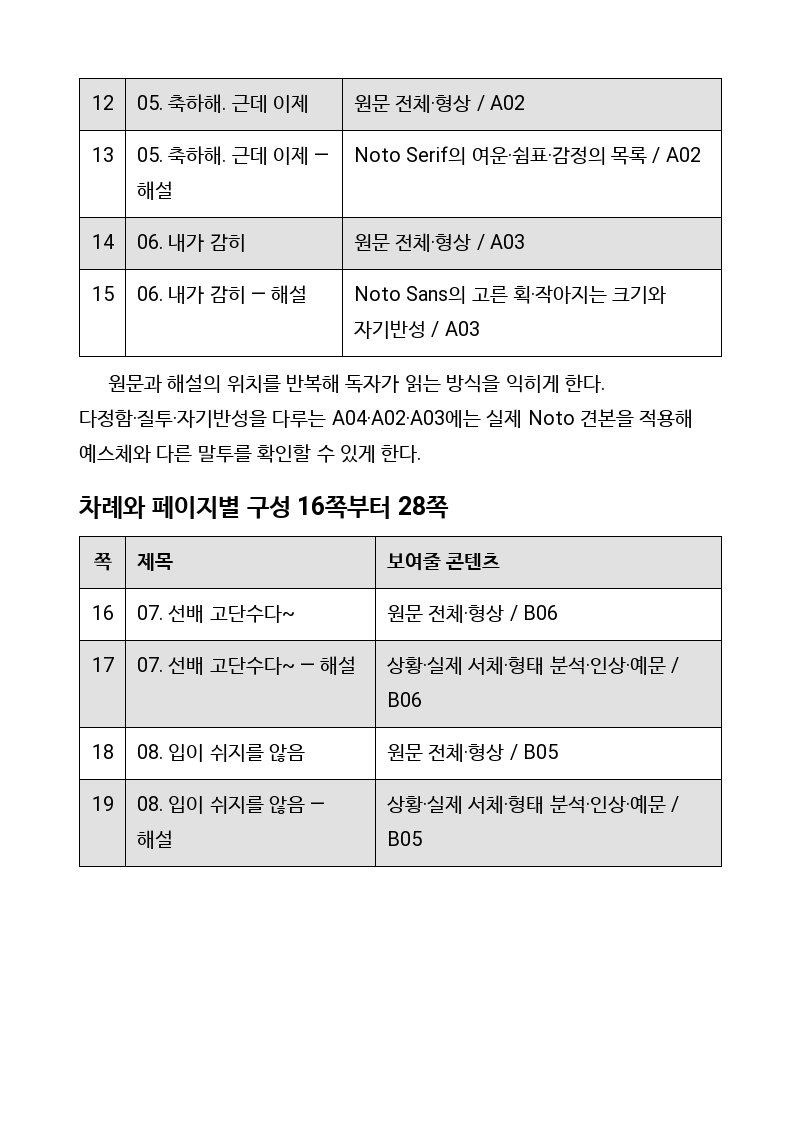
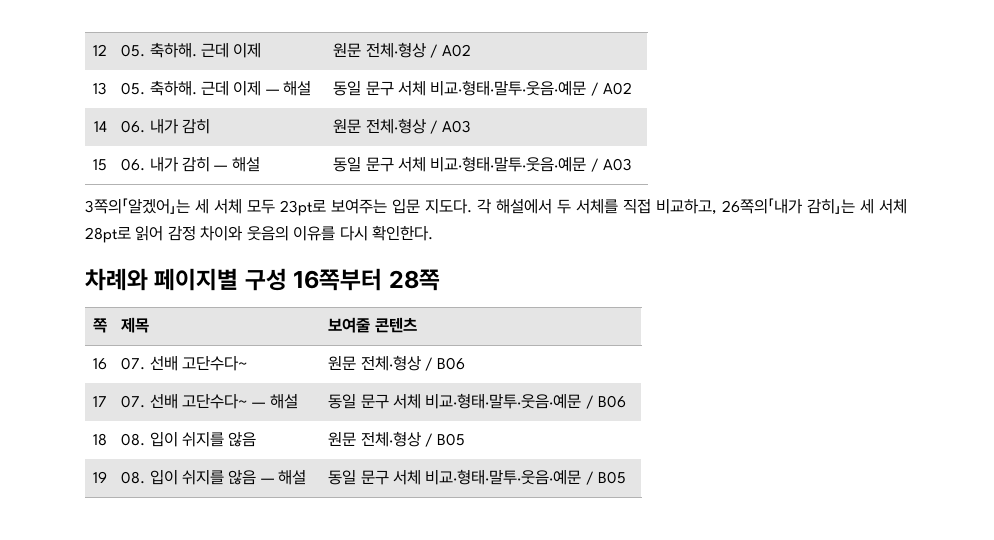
- 13 | 05. 축하해. 근데 이제 — 해설 | Noto Serif의 여운·쉼표·감정의 목록 / A02
+ 13 | 05. 축하해. 근데 이제 — 해설 | 동일 문구 서체 비교·형태·말투·웃음·예문 / A02
- 15 | 06. 내가 감히 — 해설 | Noto Sans의 고른 획·작아지는 크기와 자기반성 / A03
- 원문과 해설의 위치를 반복해 독자가 읽는 방식을 익히게 한다. 다정함·질투·자기반성을 다루는 A04·A02·A03에는 실제 Noto 견본을 적용해 예스체와 다른 말투를 확인할 수 있게 한다.
+ 15 | 06. 내가 감히 — 해설 | 동일 문구 서체 비교·형태·말투·웃음·예문 / A03
+ 3쪽의「알겠어」는 세 서체 모두 23pt로 보여주는 입문 지도다. 각 해설에서 두 서체를 직접 비교하고, 26쪽의「내가 감히」는 세 서체 28pt로 읽어 감정 차이와 웃음의 이유를 다시 확인한다.
- 17 | 07. 선배 고단수다~ — 해설 | 상황·실제 서체·형태 분석·인상·예문 / B06
+ 17 | 07. 선배 고단수다~ — 해설 | 동일 문구 서체 비교·형태·말투·웃음·예문 / B06
- 19 | 08. 입이 쉬지를 않음 — 해설 | 상황·실제 서체·형태 분석·인상·예문 / B05
+ 19 | 08. 입이 쉬지를 않음 — 해설 | 동일 문구 서체 비교·형태·말투·웃음·예문 / B05

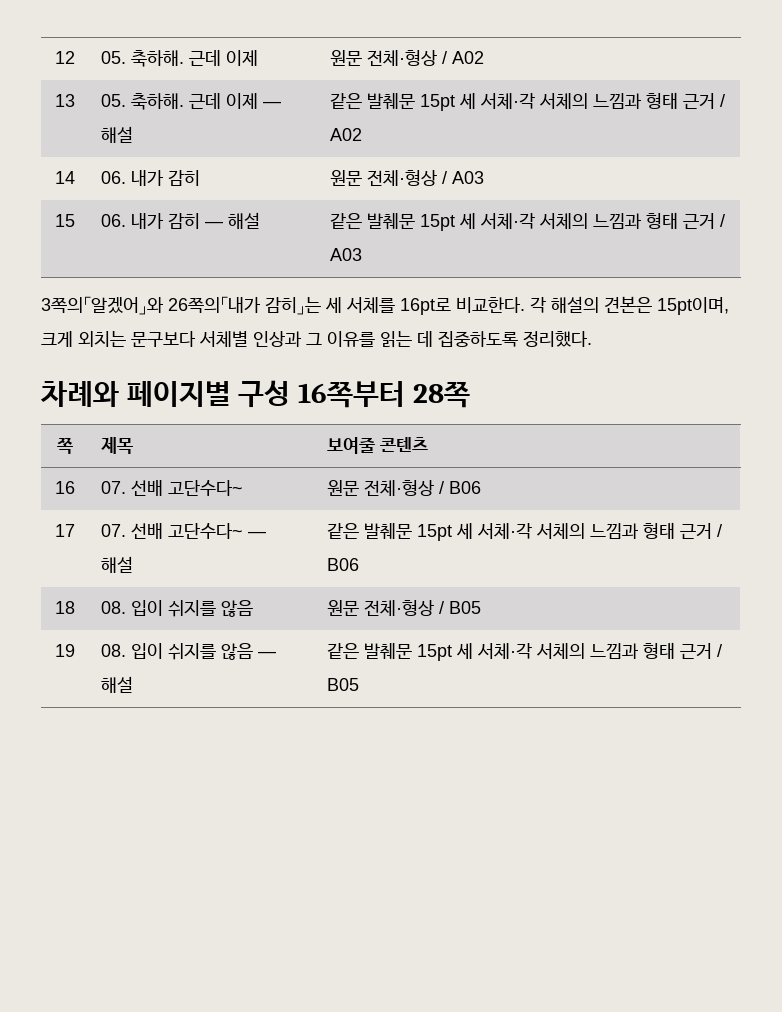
- 13 | 05. 축하해. 근데 이제 — 해설 | 동일 문구 서체 비교·형태·말투·웃음·예문 / A02
+ 13 | 05. 축하해. 근데 이제 — 해설 | 같은 발췌문 15pt 세 서체·각 서체의 느낌과 형태 근거 / A02
- 15 | 06. 내가 감히 — 해설 | 동일 문구 서체 비교·형태·말투·웃음·예문 / A03
+ 15 | 06. 내가 감히 — 해설 | 같은 발췌문 15pt 세 서체·각 서체의 느낌과 형태 근거 / A03
- 3쪽의「알겠어」는 세 서체 모두 23pt로 보여주는 입문 지도다. 각 해설에서 두 서체를 직접 비교하고, 26쪽의「내가 감히」는 세 서체 28pt로 읽어 감정 차이와 웃음의 이유를 다시 확인한다.
+ 3쪽의「알겠어」와 26쪽의「내가 감히」는 세 서체를 16pt로 비교한다. 각 해설의 견본은 15pt이며, 크게 외치는 문구보다 서체별 인상과 그 이유를 읽는 데 집중하도록 정리했다.
- 17 | 07. 선배 고단수다~ — 해설 | 동일 문구 서체 비교·형태·말투·웃음·예문 / B06
+ 17 | 07. 선배 고단수다~ — 해설 | 같은 발췌문 15pt 세 서체·각 서체의 느낌과 형태 근거 / B06
- 19 | 08. 입이 쉬지를 않음 — 해설 | 동일 문구 서체 비교·형태·말투·웃음·예문 / B05
+ 19 | 08. 입이 쉬지를 않음 — 해설 | 같은 발췌문 15pt 세 서체·각 서체의 느낌과 형태 근거 / B05

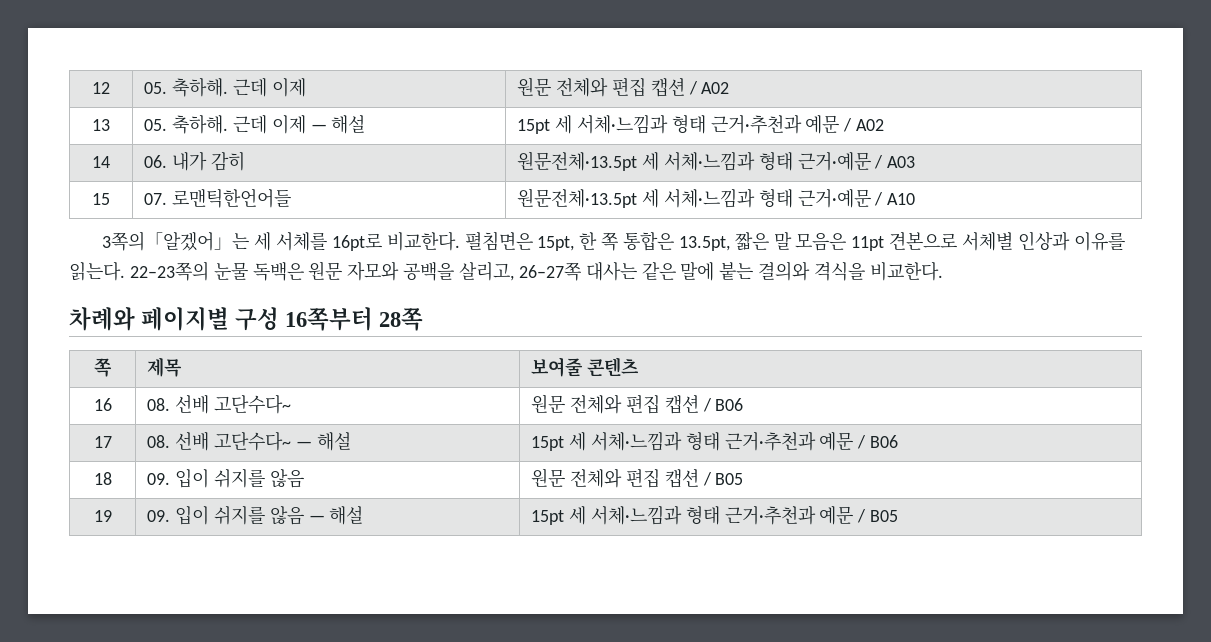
- 12 | 05. 축하해. 근데 이제 | 원문 전체·형상 / A02
+ 12 | 05. 축하해. 근데 이제 | 원문 전체와 편집 캡션 / A02
- 13 | 05. 축하해. 근데 이제 — 해설 | 같은 발췌문 15pt 세 서체·각 서체의 느낌과 형태 근거 / A02
+ 13 | 05. 축하해. 근데 이제 — 해설 | 15pt 세 서체·느낌과 형태 근거·추천과 예문 / A02
- 14 | 06. 내가 감히 | 원문 전체·형상 / A03
- 15 | 06. 내가 감히 — 해설 | 같은 발췌문 15pt 세 서체·각 서체의 느낌과 형태 근거 / A03
- 3쪽의「알겠어」와 26쪽의「내가 감히」는 세 서체를 16pt로 비교한다.
+ 14 | 06. 내가 감히 | 원문전체·13.5pt 세 서체·느낌과 형태 근거·예문 / A03
+ 15 | 07. 로맨틱한언어들 | 원문전체·13.5pt 세 서체·느낌과 형태 근거·예문 / A10
+ 3쪽의「알겠어」는 세 서체를 16pt로 비교한다.
- 각 해설의 견본은 15pt이며, 크게 외치는 문구보다 서체별 인상과 그 이유를 읽는 데 집중하도록 정리했다.
+ 펼침면은 15pt, 한 쪽 통합은 13.5pt, 짧은 말 모음은 11pt 견본으로 서체별 인상과 이유를 읽는다. 22–23쪽의 눈물 독백은 원문 자모와 공백을 살리고, 26–27쪽 대사는 같은 말에 붙는 결의와 격식을 비교한다.
- 16 | 07. 선배 고단수다~ | 원문 전체·형상 / B06
+ 16 | 08. 선배 고단수다~ | 원문 전체와 편집 캡션 / B06
- 17 | 07. 선배 고단수다~ — 해설 | 같은 발췌문 15pt 세 서체·각 서체의 느낌과 형태 근거 / B06
+ 17 | 08. 선배 고단수다~ — 해설 | 15pt 세 서체·느낌과 형태 근거·추천과 예문 / B06
- 18 | 08. 입이 쉬지를 않음 | 원문 전체·형상 / B05
+ 18 | 09. 입이 쉬지를 않음 | 원문 전체와 편집 캡션 / B05
- 19 | 08. 입이 쉬지를 않음 — 해설 | 같은 발췌문 15pt 세 서체·각 서체의 느낌과 형태 근거 / B05
+ 19 | 09. 입이 쉬지를 않음 — 해설 | 15pt 세 서체·느낌과 형태 근거·추천과 예문 / B05

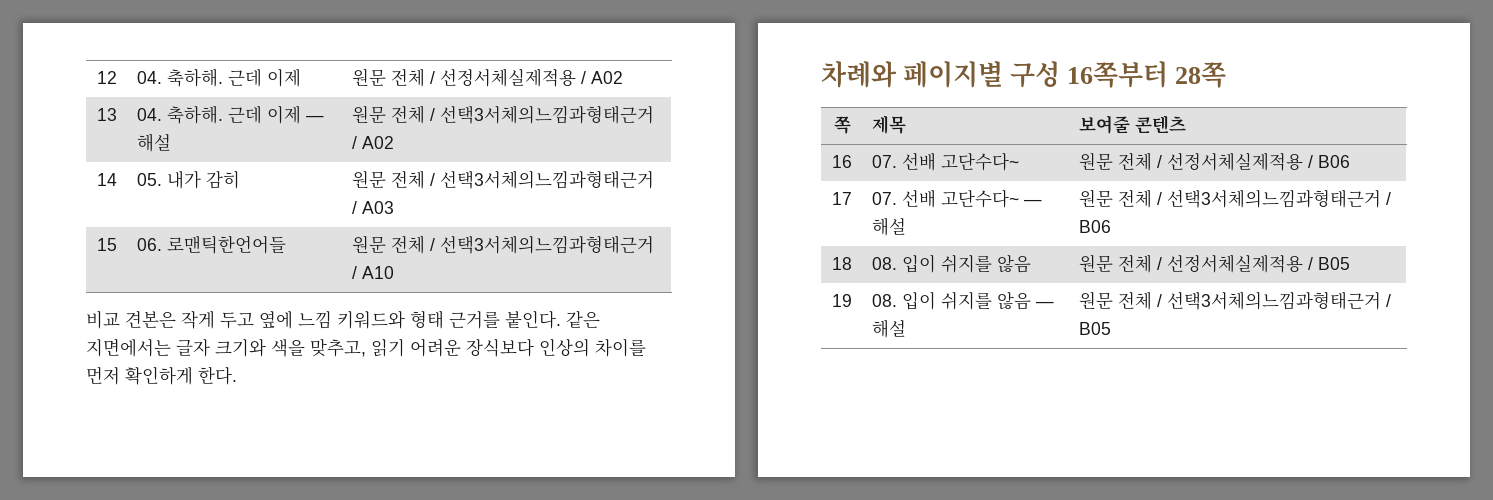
- 12 | 05. 축하해. 근데 이제 | 원문 전체와 편집 캡션 / A02
+ 12 | 04. 축하해. 근데 이제 | 원문 전체 / 선정서체실제적용 / A02
- 13 | 05. 축하해. 근데 이제 — 해설 | 15pt 세 서체·느낌과 형태 근거·추천과 예문 / A02
+ 13 | 04. 축하해. 근데 이제 — 해설 | 원문 전체 / 선택3서체의느낌과형태근거 / A02
- 14 | 06. 내가 감히 | 원문전체·13.5pt 세 서체·느낌과 형태 근거·예문 / A03
+ 14 | 05. 내가 감히 | 원문 전체 / 선택3서체의느낌과형태근거 / A03
- 15 | 07. 로맨틱한언어들 | 원문전체·13.5pt 세 서체·느낌과 형태 근거·예문 / A10
- 3쪽의「알겠어」는 세 서체를 16pt로 비교한다. 펼침면은 15pt, 한 쪽 통합은 13.5pt, 짧은 말 모음은 11pt 견본으로 서체별 인상과 이유를 읽는다. 22–23쪽의 눈물 독백은 원문 자모와 공백을 살리고, 26–27쪽 대사는 같은 말에 붙는 결의와 격식을 비교한다.
+ 15 | 06. 로맨틱한언어들 | 원문 전체 / 선택3서체의느낌과형태근거 / A10
+ 비교 견본은 작게 두고 옆에 느낌 키워드와 형태 근거를 붙인다. 같은 지면에서는 글자 크기와 색을 맞추고, 읽기 어려운 장식보다 인상의 차이를 먼저 확인하게 한다.
- 16 | 08. 선배 고단수다~ | 원문 전체와 편집 캡션 / B06
+ 16 | 07. 선배 고단수다~ | 원문 전체 / 선정서체실제적용 / B06
- 17 | 08. 선배 고단수다~ — 해설 | 15pt 세 서체·느낌과 형태 근거·추천과 예문 / B06
+ 17 | 07. 선배 고단수다~ — 해설 | 원문 전체 / 선택3서체의느낌과형태근거 / B06
- 18 | 09. 입이 쉬지를 않음 | 원문 전체와 편집 캡션 / B05
+ 18 | 08. 입이 쉬지를 않음 | 원문 전체 / 선정서체실제적용 / B05
- 19 | 09. 입이 쉬지를 않음 — 해설 | 15pt 세 서체·느낌과 형태 근거·추천과 예문 / B05
+ 19 | 08. 입이 쉬지를 않음 — 해설 | 원문 전체 / 선택3서체의느낌과형태근거 / B05

